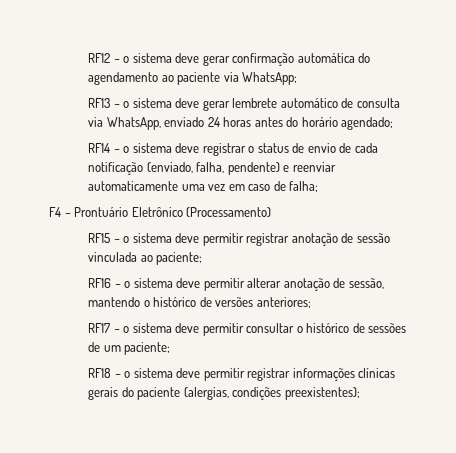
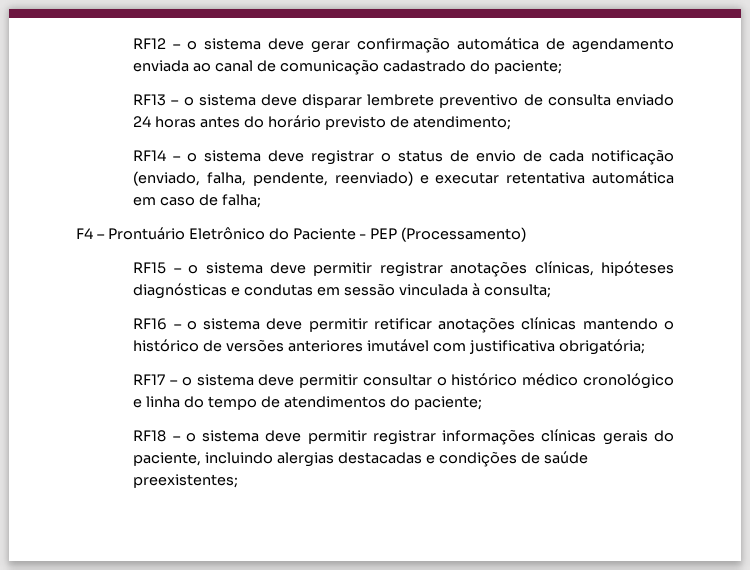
- RF12 – o sistema deve gerar confirmação automática do agendamento ao paciente via WhatsApp;
+ RF12 – o sistema deve gerar confirmação automática de agendamento enviada ao canal de comunicação cadastrado do paciente;
- RF13 – o sistema deve gerar lembrete automático de consulta via WhatsApp, enviado 24 horas antes do horário agendado;
+ RF13 – o sistema deve disparar lembrete preventivo de consulta enviado 24 horas antes do horário previsto de atendimento;
- RF14 – o sistema deve registrar o status de envio de cada notificação (enviado, falha, pendente) e reenviar automaticamente uma vez em caso de falha;
+ RF14 – o sistema deve registrar o status de envio de cada notificação (enviado, falha, pendente, reenviado) e executar retentativa automática em caso de falha;
- F4 – Prontuário Eletrônico (Processamento)
+ F4 – Prontuário Eletrônico do Paciente - PEP (Processamento)
- RF15 – o sistema deve permitir registrar anotação de sessão vinculada ao paciente;
+ RF15 – o sistema deve permitir registrar anotações clínicas, hipóteses diagnósticas e condutas em sessão vinculada à consulta;
- RF16 – o sistema deve permitir alterar anotação de sessão, mantendo o histórico de versões anteriores;
+ RF16 – o sistema deve permitir retificar anotações clínicas mantendo o histórico de versões anteriores imutável com justificativa obrigatória;
- RF17 – o sistema deve permitir consultar o histórico de sessões de um paciente;
+ RF17 – o sistema deve permitir consultar o histórico médico cronológico e linha do tempo de atendimentos do paciente;
- RF18 – o sistema deve permitir registrar informações clínicas gerais do paciente (alergias, condições preexistentes);
+ RF18 – o sistema deve permitir registrar informações clínicas gerais do paciente, incluindo alergias destacadas e condições de saúde preexistentes;

